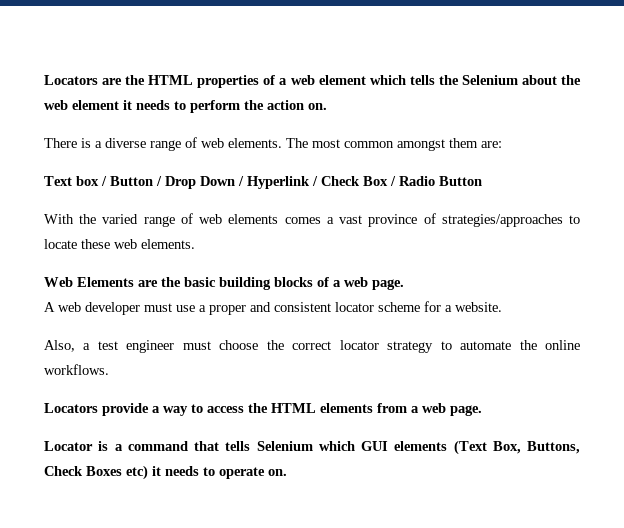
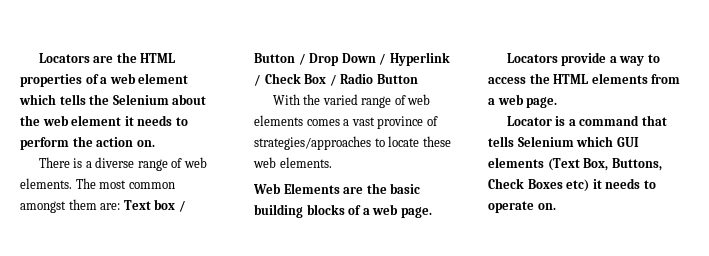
- The most common amongst them are:
- Text box / Button / Drop Down / Hyperlink / Check Box / Radio Button
+ The most common amongst them are: Text box / Button / Drop Down / Hyperlink / Check Box / Radio Button
- A web developer must use a proper and consistent locator scheme for a website.
- Also, a test engineer must choose the correct locator strategy to automate the online workflows.

